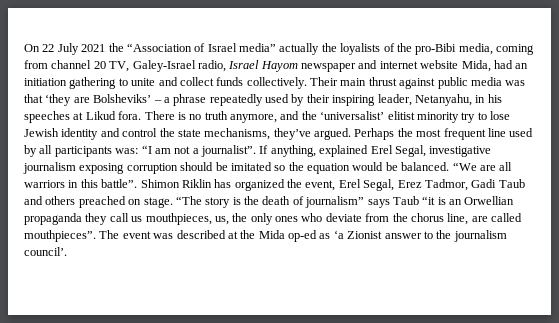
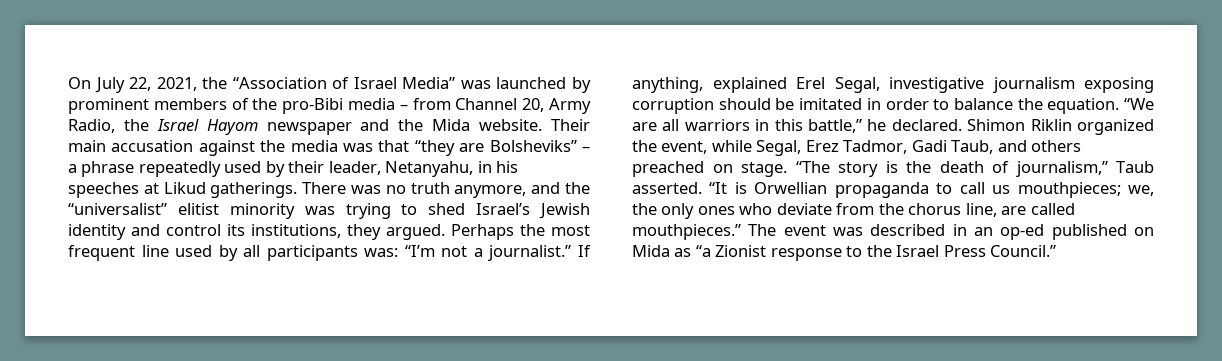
- On 22 July 2021 the “Association of Israel media” actually the loyalists of the pro-Bibi media, coming from channel 20 TV, Galey-Israel radio, Israel Hayom newspaper and internet website Mida, had an initiation gathering to unite and collect funds collectively. Their main thrust against public media was that ‘they are Bolsheviks’ – a phrase repeatedly used by their inspiring leader, Netanyahu, in his speeches at Likud fora. There is no truth anymore, and the ‘universalist’ elitist minority try to lose Jewish identity and control the state mechanisms, they’ve argued.
+ On July 22, 2021, the “Association of Israel Media” was launched by prominent members of the pro-Bibi media – from Channel 20, Army Radio, the Israel Hayom newspaper and the Mida website. Their main accusation against the media was that “they are Bolsheviks” – a phrase repeatedly used by their leader, Netanyahu, in his speeches at Likud gatherings. There was no truth anymore, and the “universalist” elitist minority was trying to shed Israel’s Jewish identity and control its institutions, they argued.
- Perhaps the most frequent line used by all participants was: “I am not a journalist”.
+ Perhaps the most frequent line used by all participants was: “I’m not a journalist.”
- If anything, explained Erel Segal, investigative journalism exposing corruption should be imitated so the equation would be balanced.
+ If anything, explained Erel Segal, investigative journalism exposing corruption should be imitated in order to balance the equation.
- “We are all warriors in this battle”.
+ “We are all warriors in this battle,” he declared.
- Shimon Riklin has organized the event, Erel Segal, Erez Tadmor, Gadi Taub and others preached on stage.
+ Shimon Riklin organized the event, while Segal, Erez Tadmor, Gadi Taub, and others preached on stage.
- “The story is the death of journalism” says Taub “it is an Orwellian propaganda they call us mouthpieces, us, the only ones who deviate from the chorus line, are called mouthpieces”.
+ “The story is the death of journalism,” Taub asserted. “It is Orwellian propaganda to call us mouthpieces; we, the only ones who deviate from the chorus line, are called mouthpieces.”
- The event was described at the Mida op-ed as ‘a Zionist answer to the journalism council’.
+ The event was described in an op-ed published on Mida as “a Zionist response to the Israel Press Council.”

